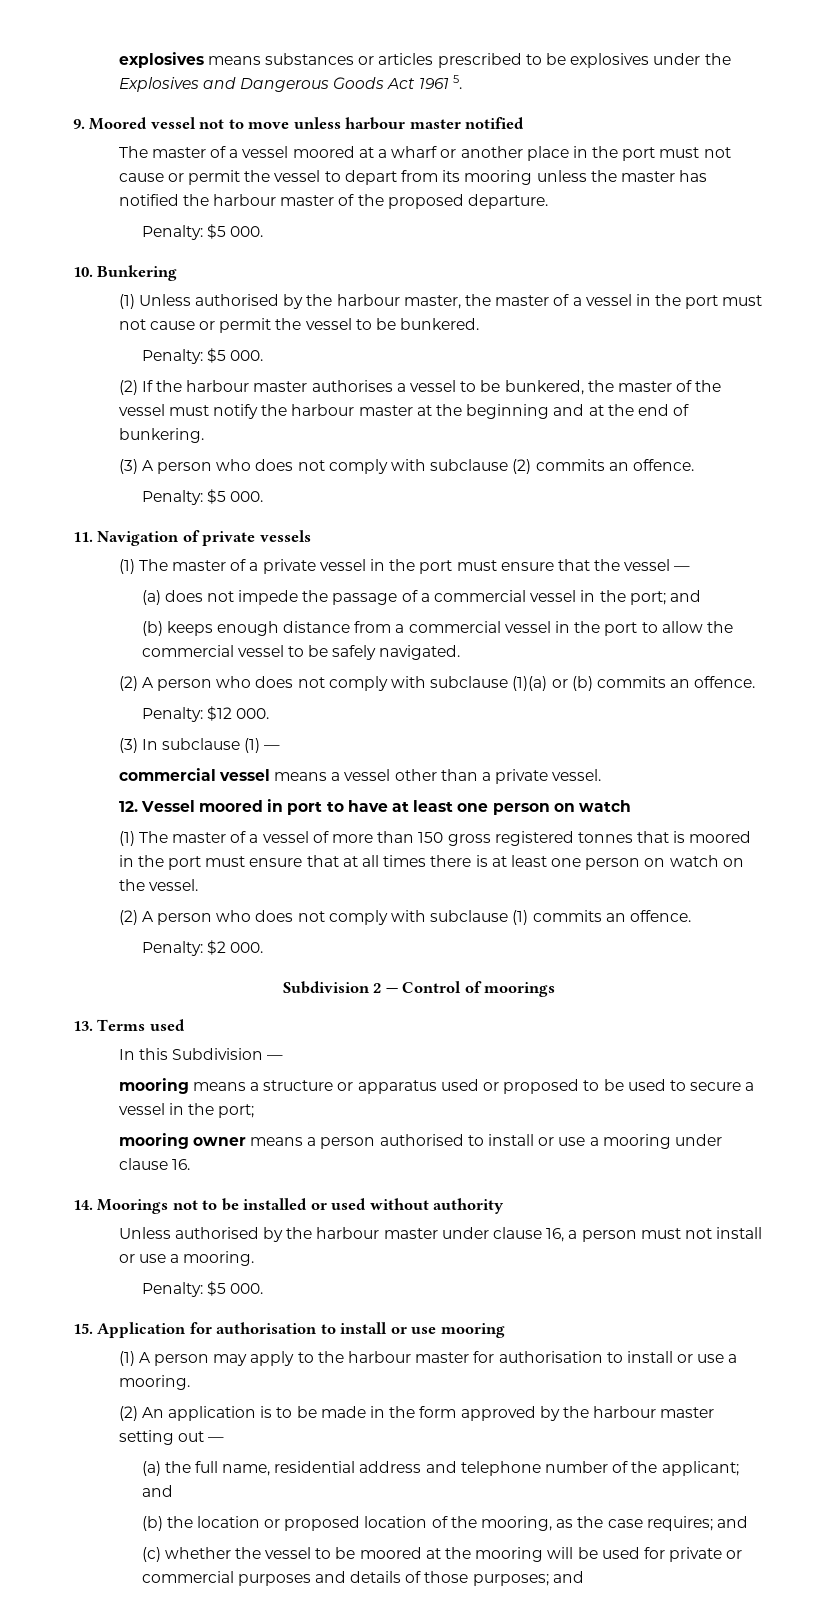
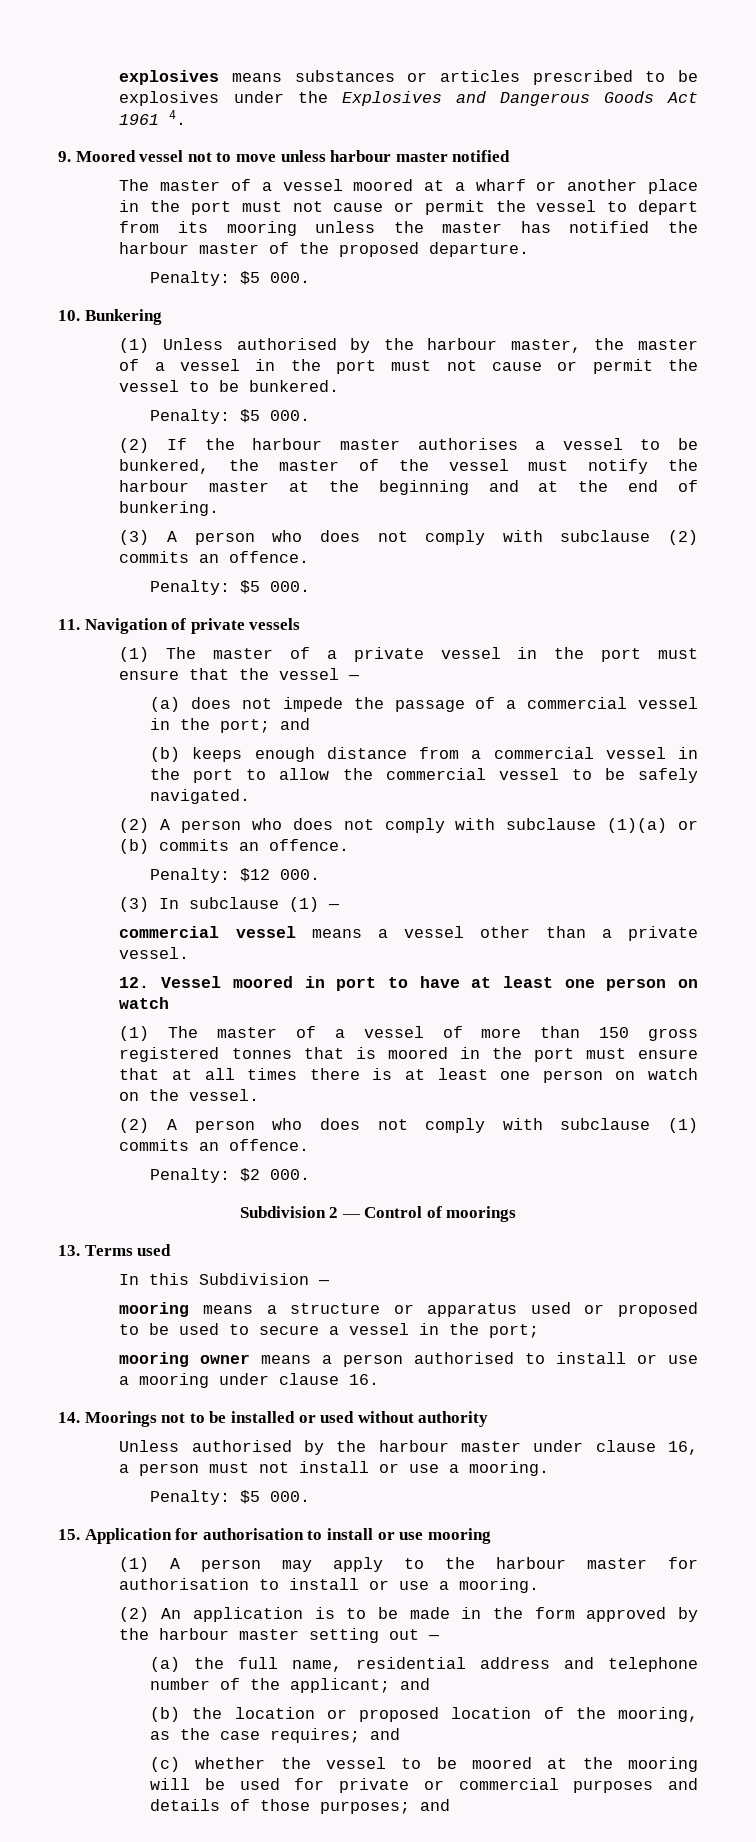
- explosives means substances or articles prescribed to be explosives under the Explosives and Dangerous Goods Act 1961 5.
+ explosives means substances or articles prescribed to be explosives under the Explosives and Dangerous Goods Act 1961 4.

